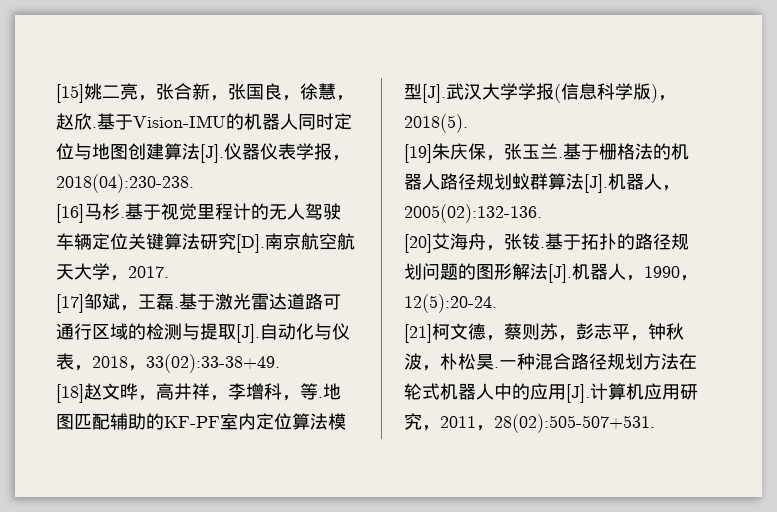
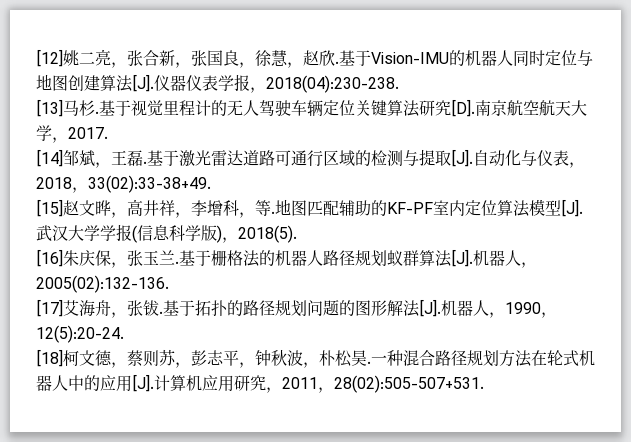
- [15]姚二亮，张合新，张国良，徐慧，赵欣.
+ [12]姚二亮，张合新，张国良，徐慧，赵欣.
- [16]马杉.
+ [13]马杉.
- [17]邹斌，王磊.
+ [14]邹斌，王磊.
- [18]赵文晔，高井祥，李增科，等.
+ [15]赵文晔，高井祥，李增科，等.
- [19]朱庆保，张玉兰.
+ [16]朱庆保，张玉兰.
- [20]艾海舟，张钹.
+ [17]艾海舟，张钹.
- [21]柯文德，蔡则苏，彭志平，钟秋波，朴松昊.
+ [18]柯文德，蔡则苏，彭志平，钟秋波，朴松昊.

